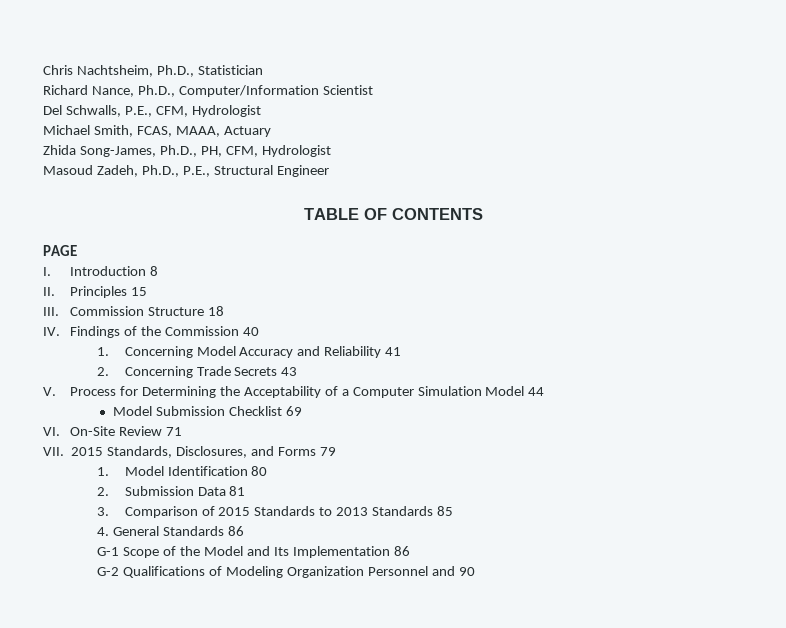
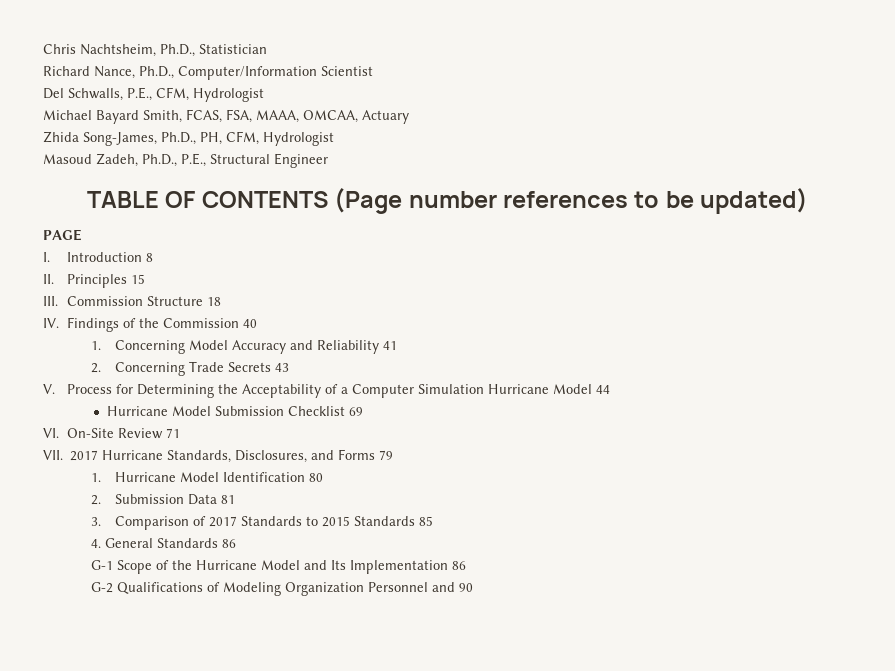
- Michael Smith, FCAS, MAAA, Actuary
+ Michael Bayard Smith, FCAS, FSA, MAAA, OMCAA, Actuary
- TABLE OF CONTENTS
+ TABLE OF CONTENTS (Page number references to be updated)
- V. Process for Determining the Acceptability of a Computer Simulation Model 44
+ V. Process for Determining the Acceptability of a Computer Simulation Hurricane Model 44
- Model Submission Checklist 69
+ Hurricane Model Submission Checklist 69
- VII. 2015 Standards, Disclosures, and Forms 79
+ VII. 2017 Hurricane Standards, Disclosures, and Forms 79
- 1. Model Identification 80
+ 1. Hurricane Model Identification 80
- 3. Comparison of 2015 Standards to 2013 Standards 85
+ 3. Comparison of 2017 Standards to 2015 Standards 85
- G-1 Scope of the Model and Its Implementation 86
+ G-1 Scope of the Hurricane Model and Its Implementation 86

